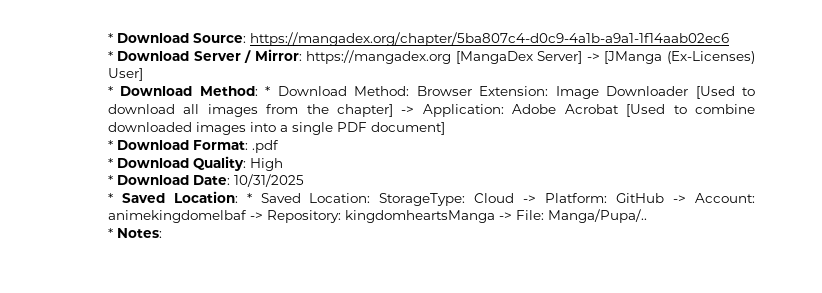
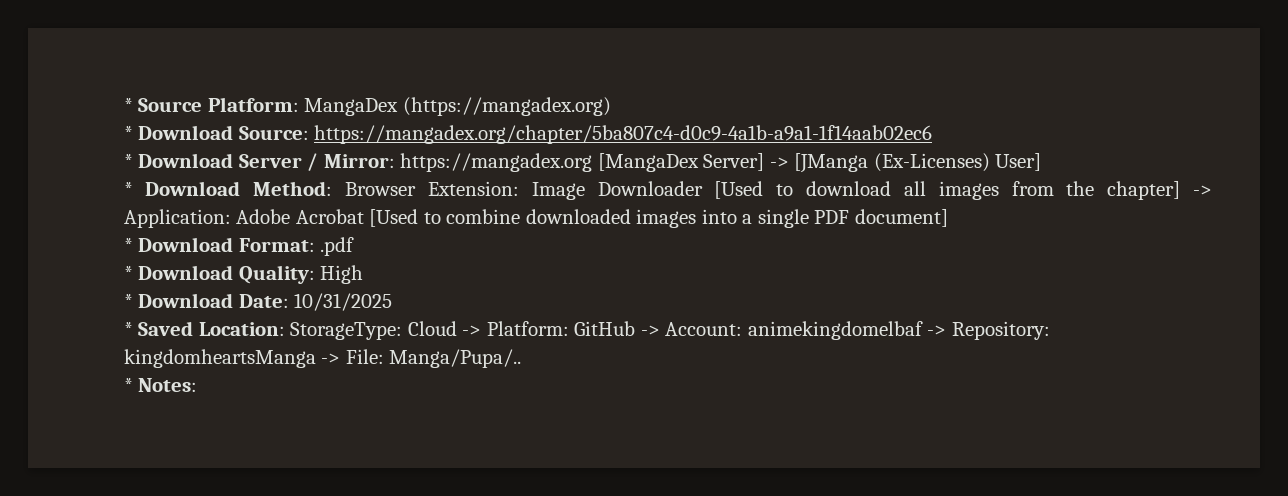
+ * Source Platform: MangaDex (https://mangadex.org)
- * Download Method: * Download Method: Browser Extension: Image Downloader [Used to download all images from the chapter] -> Application: Adobe Acrobat [Used to combine downloaded images into a single PDF document]
+ * Download Method: Browser Extension: Image Downloader [Used to download all images from the chapter] -> Application: Adobe Acrobat [Used to combine downloaded images into a single PDF document]
- * Saved Location: * Saved Location: StorageType: Cloud -> Platform: GitHub -> Account: animekingdomelbaf -> Repository: kingdomheartsManga -> File: Manga/Pupa/..
+ * Saved Location: StorageType: Cloud -> Platform: GitHub -> Account: animekingdomelbaf -> Repository: kingdomheartsManga -> File: Manga/Pupa/..

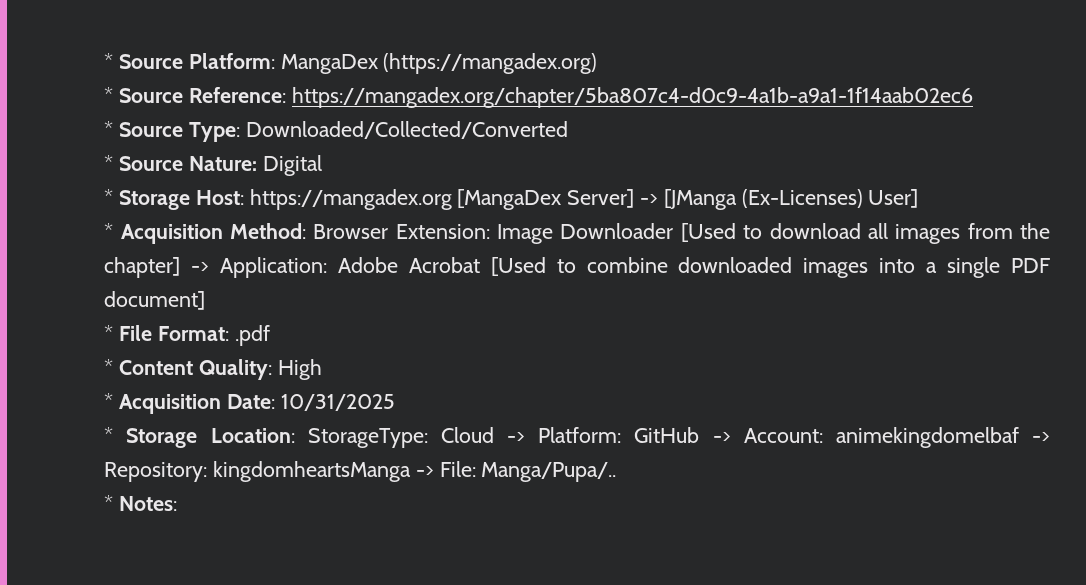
- * Download Source: https://mangadex.org/chapter/5ba807c4-d0c9-4a1b-a9a1-1f14aab02ec6
+ * Source Reference: https://mangadex.org/chapter/5ba807c4-d0c9-4a1b-a9a1-1f14aab02ec6
- * Download Server / Mirror: https://mangadex.org [MangaDex Server] -> [JManga (Ex-Licenses) User]
+ * Source Type: Downloaded/Collected/Converted
+ * Source Nature: Digital
+ * Storage Host: https://mangadex.org [MangaDex Server] -> [JManga (Ex-Licenses) User]
- * Download Method: Browser Extension: Image Downloader [Used to download all images from the chapter] -> Application: Adobe Acrobat [Used to combine downloaded images into a single PDF document]
+ * Acquisition Method: Browser Extension: Image Downloader [Used to download all images from the chapter] -> Application: Adobe Acrobat [Used to combine downloaded images into a single PDF document]
- * Download Format: .pdf
+ * File Format: .pdf
- * Download Quality: High
+ * Content Quality: High
- * Download Date: 10/31/2025
+ * Acquisition Date: 10/31/2025
- * Saved Location: StorageType: Cloud -> Platform: GitHub -> Account: animekingdomelbaf -> Repository: kingdomheartsManga -> File: Manga/Pupa/..
+ * Storage Location: StorageType: Cloud -> Platform: GitHub -> Account: animekingdomelbaf -> Repository: kingdomheartsManga -> File: Manga/Pupa/..

